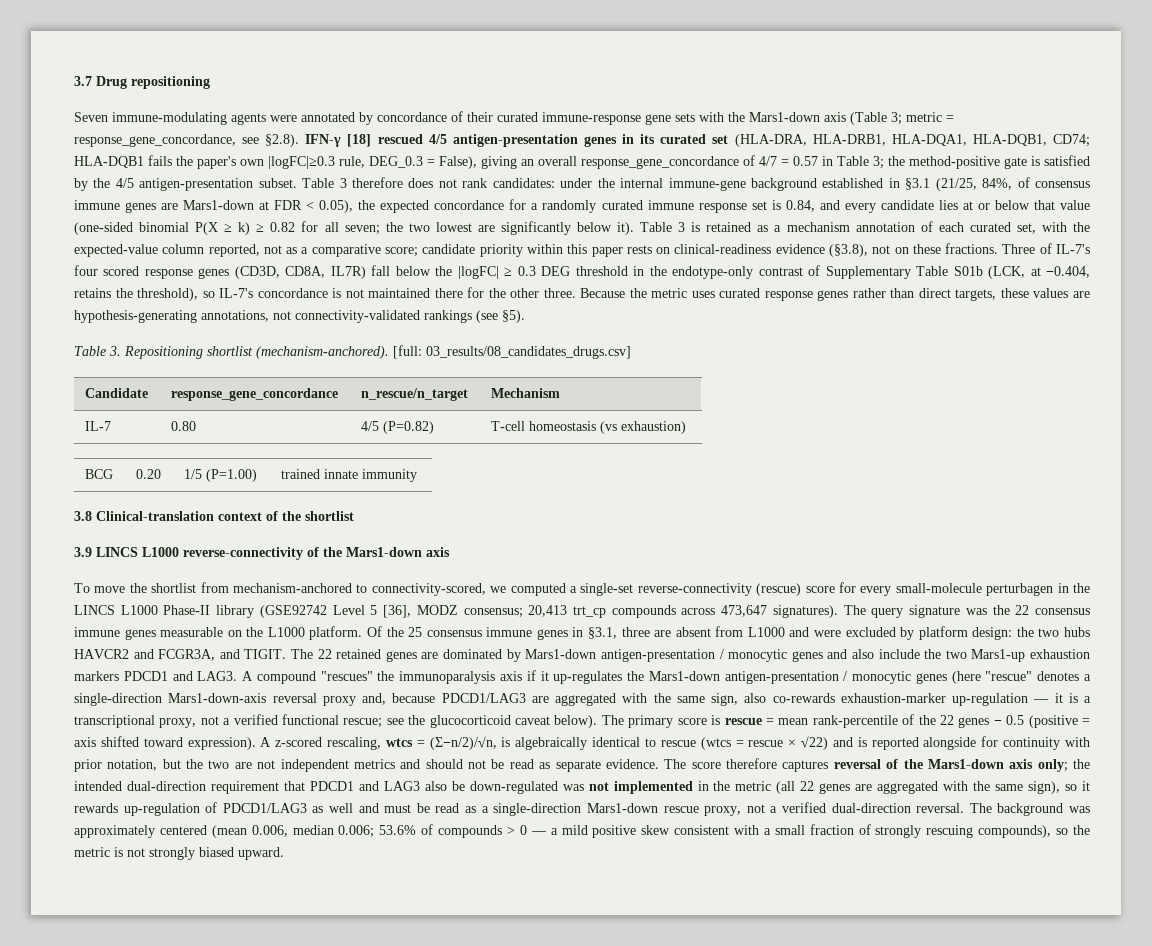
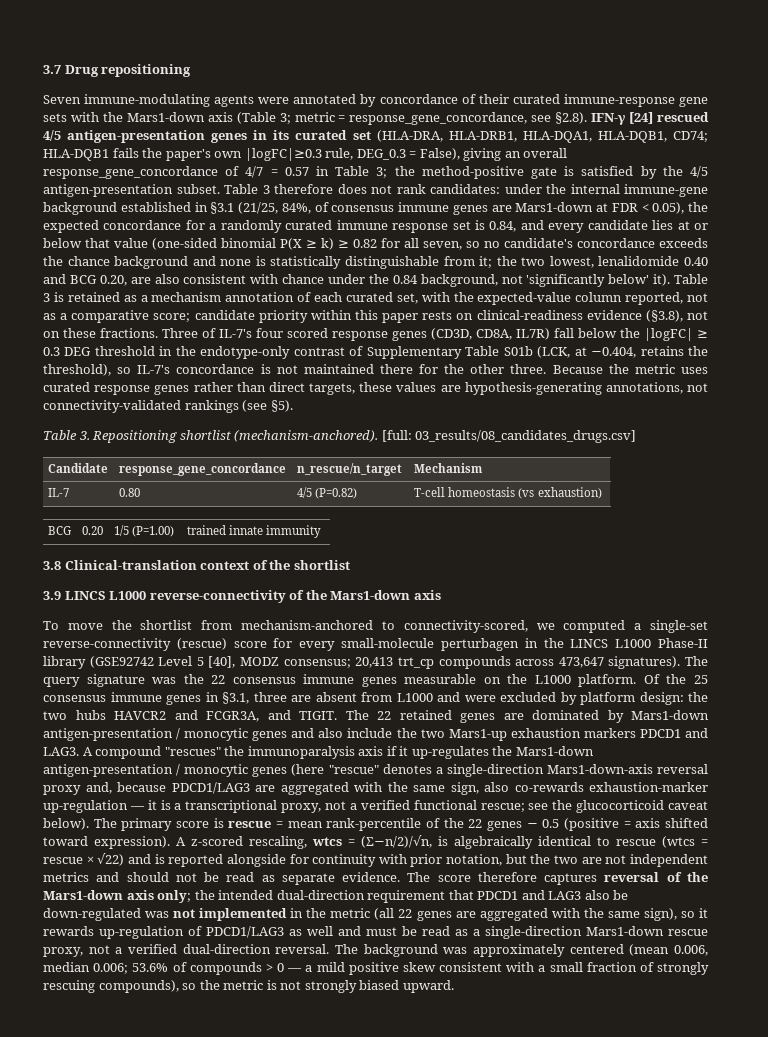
- metric = response_gene_concordance, see §2.8). IFN-γ [18] rescued 4/5 antigen-presentation genes in its curated set (HLA-DRA, HLA-DRB1, HLA-DQA1, HLA-DQB1, CD74;
+ metric = response_gene_concordance, see §2.8). IFN-γ [24] rescued 4/5 antigen-presentation genes in its curated set (HLA-DRA, HLA-DRB1, HLA-DQA1, HLA-DQB1, CD74;
- Table 3 therefore does not rank candidates: under the internal immune-gene background established in §3.1 (21/25, 84%, of consensus immune genes are Mars1-down at FDR < 0.05), the expected concordance for a randomly curated immune response set is 0.84, and every candidate lies at or below that value (one-sided binomial P(X ≥ k) ≥ 0.82 for all seven; the two lowest are significantly below it).
+ Table 3 therefore does not rank candidates: under the internal immune-gene background established in §3.1 (21/25, 84%, of consensus immune genes are Mars1-down at FDR < 0.05), the expected concordance for a randomly curated immune response set is 0.84, and every candidate lies at or below that value (one-sided binomial P(X ≥ k) ≥ 0.82 for all seven, so no candidate's concordance exceeds the chance background and none is statistically distinguishable from it; the two lowest, lenalidomide 0.40 and BCG 0.20, are also consistent with chance under the 0.84 background, not 'significantly below' it).
- To move the shortlist from mechanism-anchored to connectivity-scored, we computed a single-set reverse-connectivity (rescue) score for every small-molecule perturbagen in the LINCS L1000 Phase-II library (GSE92742 Level 5 [36], MODZ consensus; 20,413 trt_cp compounds across 473,647 signatures).
+ To move the shortlist from mechanism-anchored to connectivity-scored, we computed a single-set reverse-connectivity (rescue) score for every small-molecule perturbagen in the LINCS L1000 Phase-II library (GSE92742 Level 5 [40], MODZ consensus; 20,413 trt_cp compounds across 473,647 signatures).

